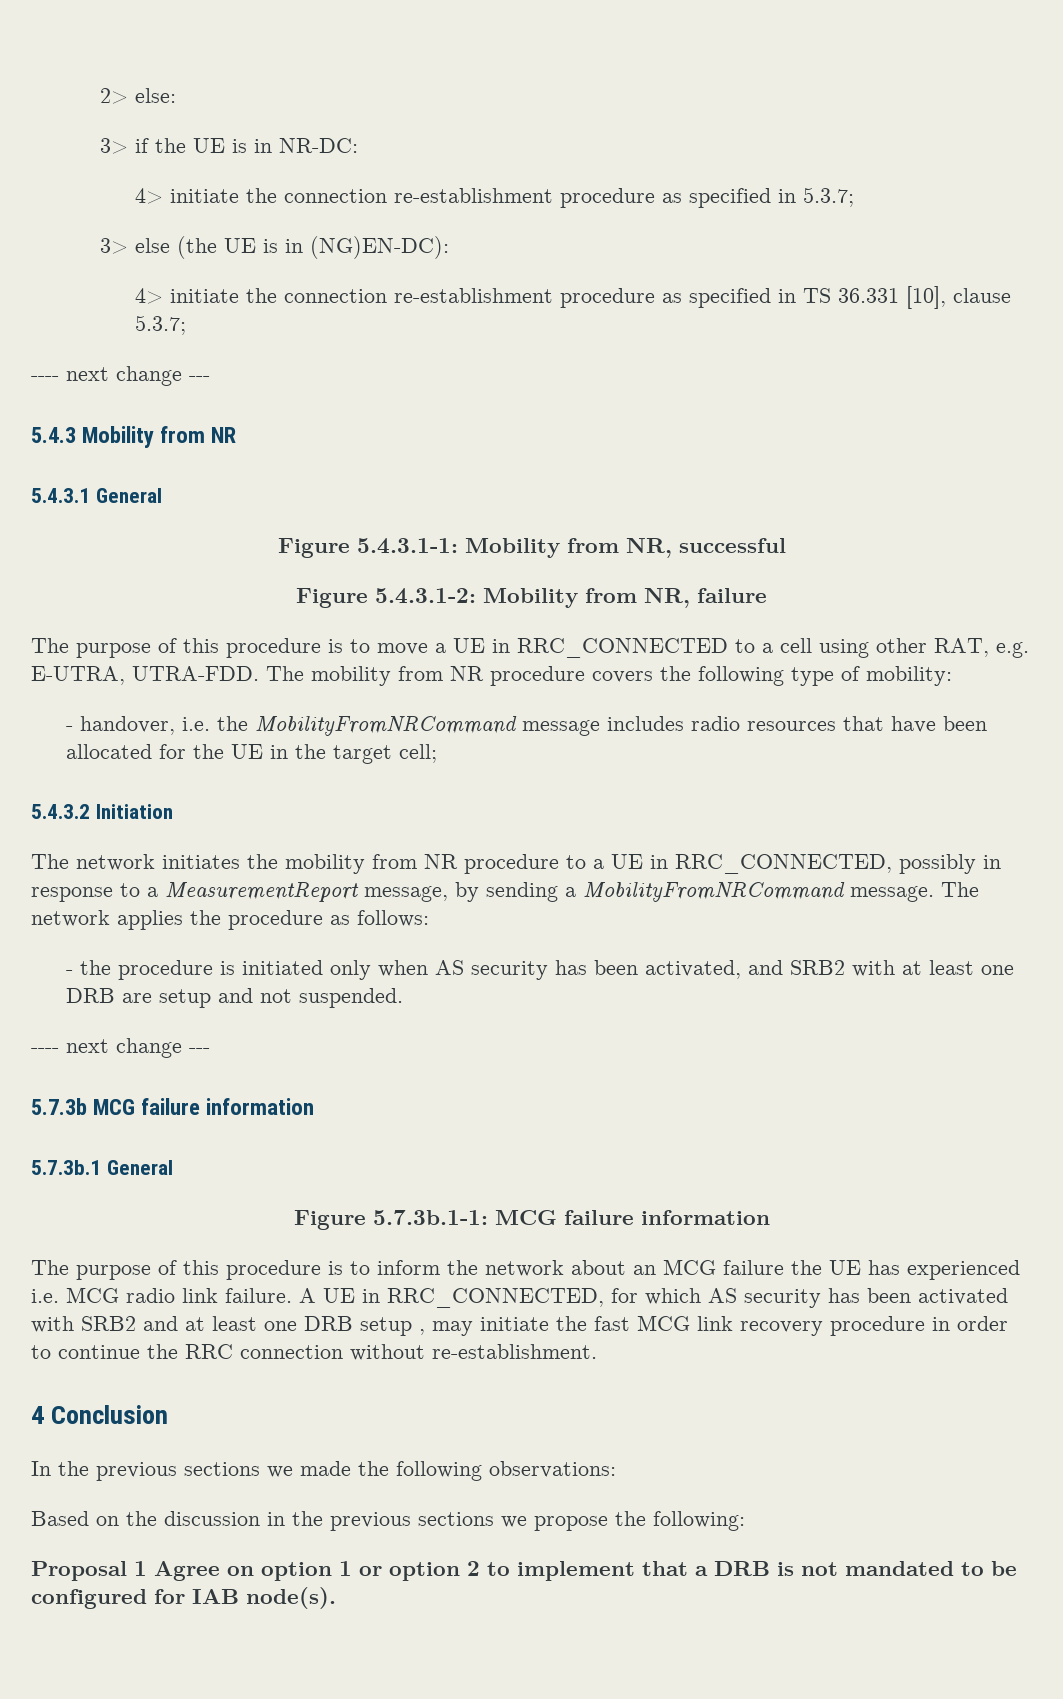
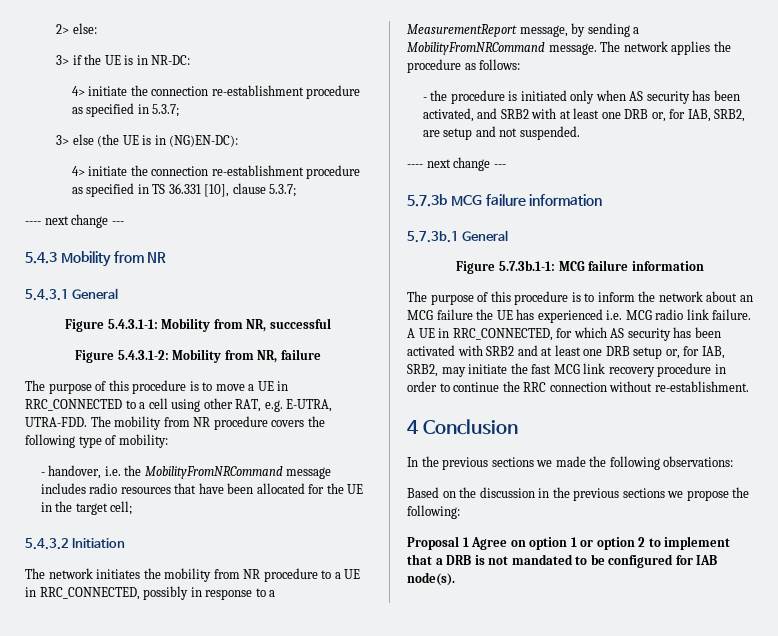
- - the procedure is initiated only when AS security has been activated, and SRB2 with at least one DRB are setup and not suspended.
+ - the procedure is initiated only when AS security has been activated, and SRB2 with at least one DRB or, for IAB, SRB2, are setup and not suspended.
- A UE in RRC_CONNECTED, for which AS security has been activated with SRB2 and at least one DRB setup , may initiate the fast MCG link recovery procedure in order to continue the RRC connection without re-establishment.
+ A UE in RRC_CONNECTED, for which AS security has been activated with SRB2 and at least one DRB setup or, for IAB, SRB2, may initiate the fast MCG link recovery procedure in order to continue the RRC connection without re-establishment.

